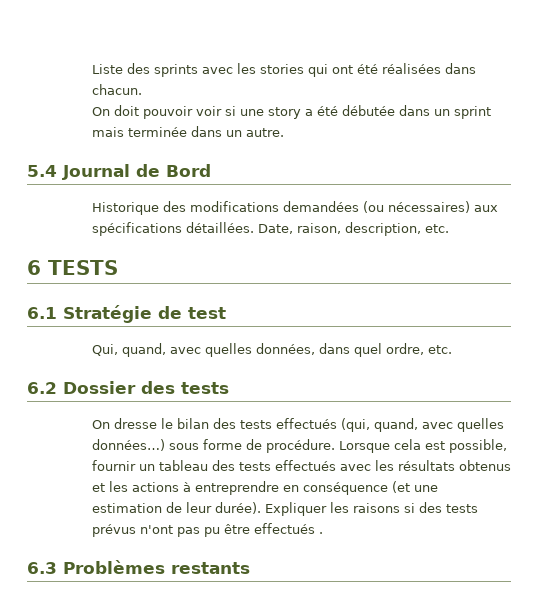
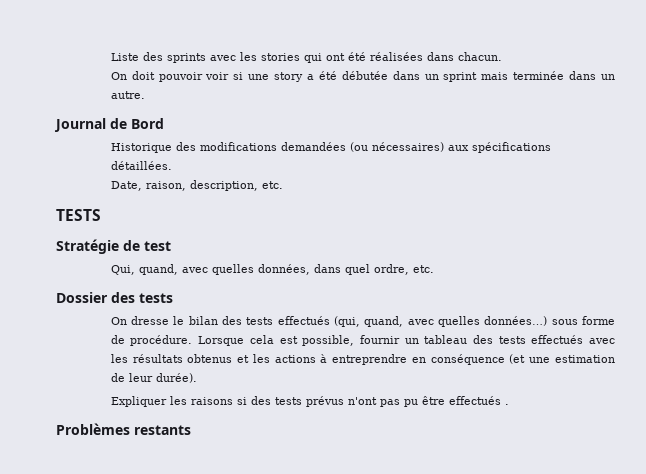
- 5.4 Journal de Bord
+ Journal de Bord
- Historique des modifications demandées (ou nécessaires) aux spécifications détaillées. Date, raison, description, etc.
+ Historique des modifications demandées (ou nécessaires) aux spécifications détaillées.
+ Date, raison, description, etc.
- 6 TESTS
+ TESTS
- 6.1 Stratégie de test
+ Stratégie de test
- 6.2 Dossier des tests
+ Dossier des tests
- Lorsque cela est possible, fournir un tableau des tests effectués avec les résultats obtenus et les actions à entreprendre en conséquence (et une estimation de leur durée). Expliquer les raisons si des tests prévus n'ont pas pu être effectués .
+ Lorsque cela est possible, fournir un tableau des tests effectués avec les résultats obtenus et les actions à entreprendre en conséquence (et une estimation de leur durée).
+ Expliquer les raisons si des tests prévus n'ont pas pu être effectués .
- 6.3 Problèmes restants
+ Problèmes restants

